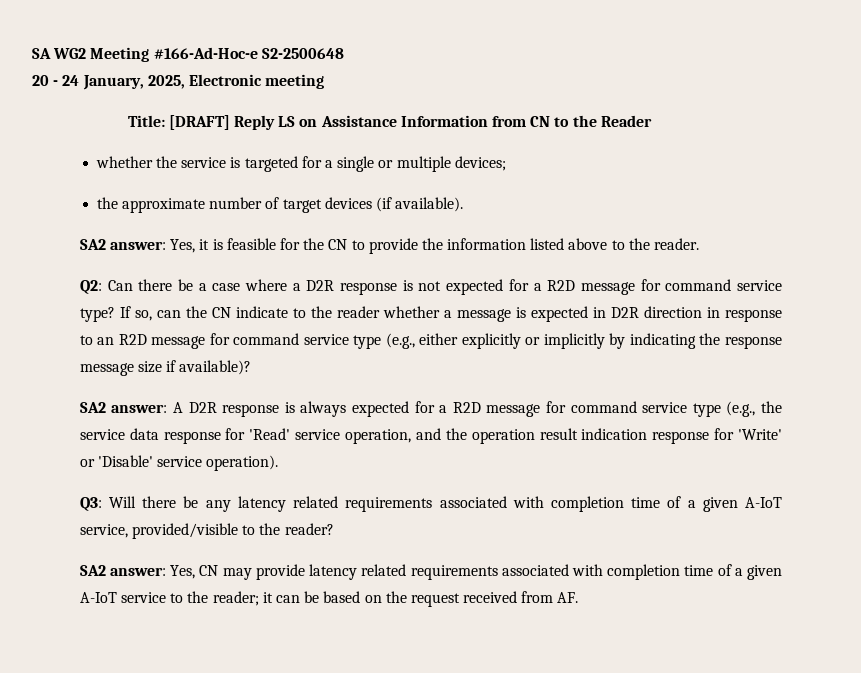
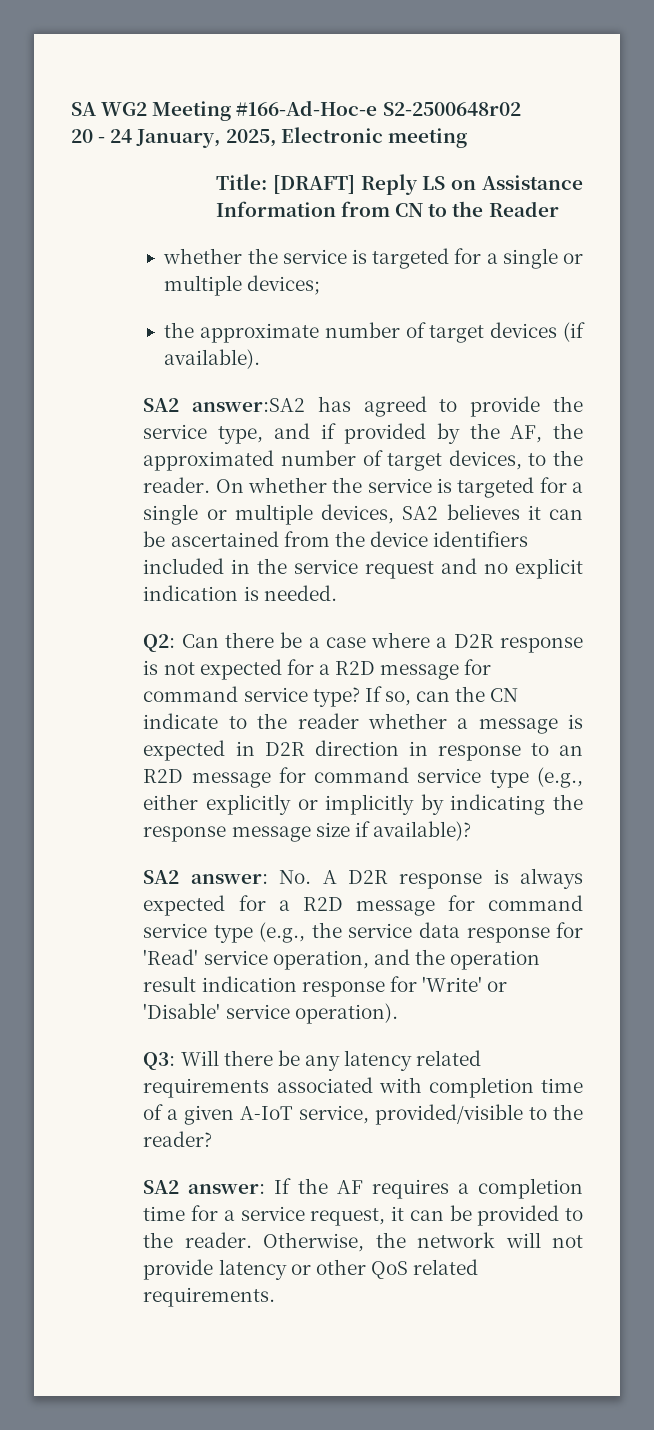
- SA WG2 Meeting #166-Ad-Hoc-e S2-2500648
+ SA WG2 Meeting #166-Ad-Hoc-e S2-2500648r02
- SA2 answer: Yes, it is feasible for the CN to provide the information listed above to the reader.
+ SA2 answer:SA2 has agreed to provide the service type, and if provided by the AF, the approximated number of target devices, to the reader. On whether the service is targeted for a single or multiple devices, SA2 believes it can be ascertained from the device identifiers included in the service request and no explicit indication is needed.
- SA2 answer: A D2R response is always expected for a R2D message for command service type (e.g., the service data response for 'Read' service operation, and the operation result indication response for 'Write' or 'Disable' service operation).
+ SA2 answer: No. A D2R response is always expected for a R2D message for command service type (e.g., the service data response for 'Read' service operation, and the operation result indication response for 'Write' or 'Disable' service operation).
- SA2 answer: Yes, CN may provide latency related requirements associated with completion time of a given A-IoT service to the reader; it can be based on the request received from AF.
+ SA2 answer: If the AF requires a completion time for a service request, it can be provided to the reader. Otherwise, the network will not provide latency or other QoS related requirements.

